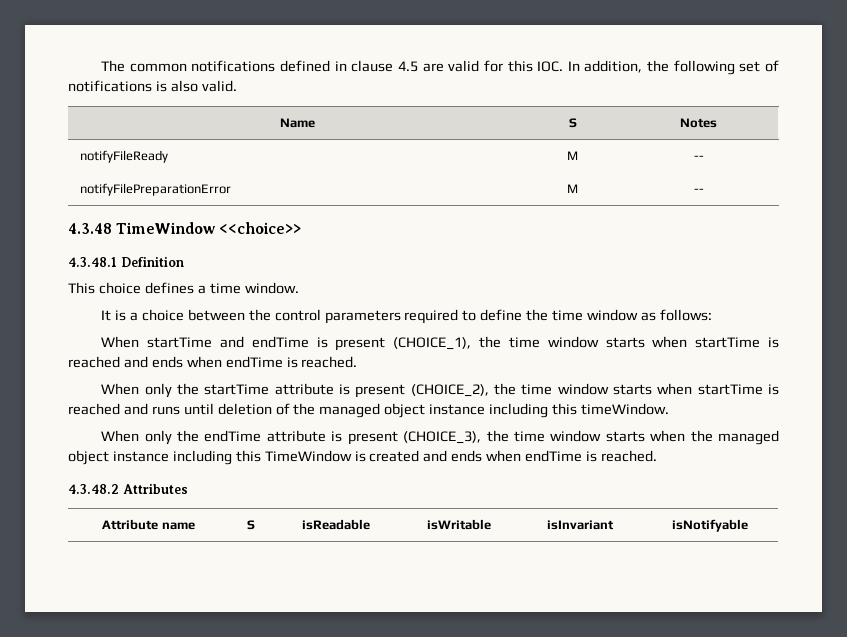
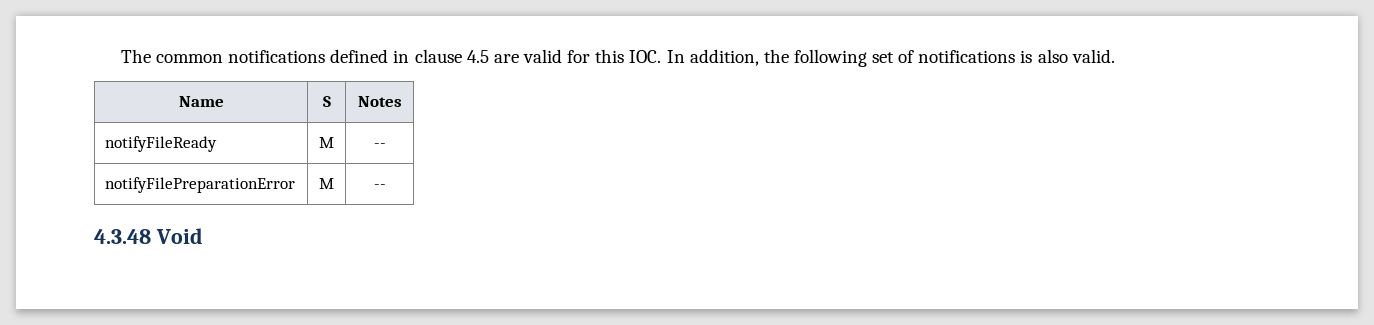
- 4.3.48 TimeWindow <<choice>>
- 4.3.48.1 Definition
- This choice defines a time window.
- It is a choice between the control parameters required to define the time window as follows:
- When startTime and endTime is present (CHOICE_1), the time window starts when startTime is reached and ends when endTime is reached.
- When only the startTime attribute is present (CHOICE_2), the time window starts when startTime is reached and runs until deletion of the managed object instance including this timeWindow.
- When only the endTime attribute is present (CHOICE_3), the time window starts when the managed object instance including this TimeWindow is created and ends when endTime is reached.
- 4.3.48.2 Attributes
- Attribute name | S | isReadable | isWritable | isInvariant | isNotifyable
+ 4.3.48 Void

